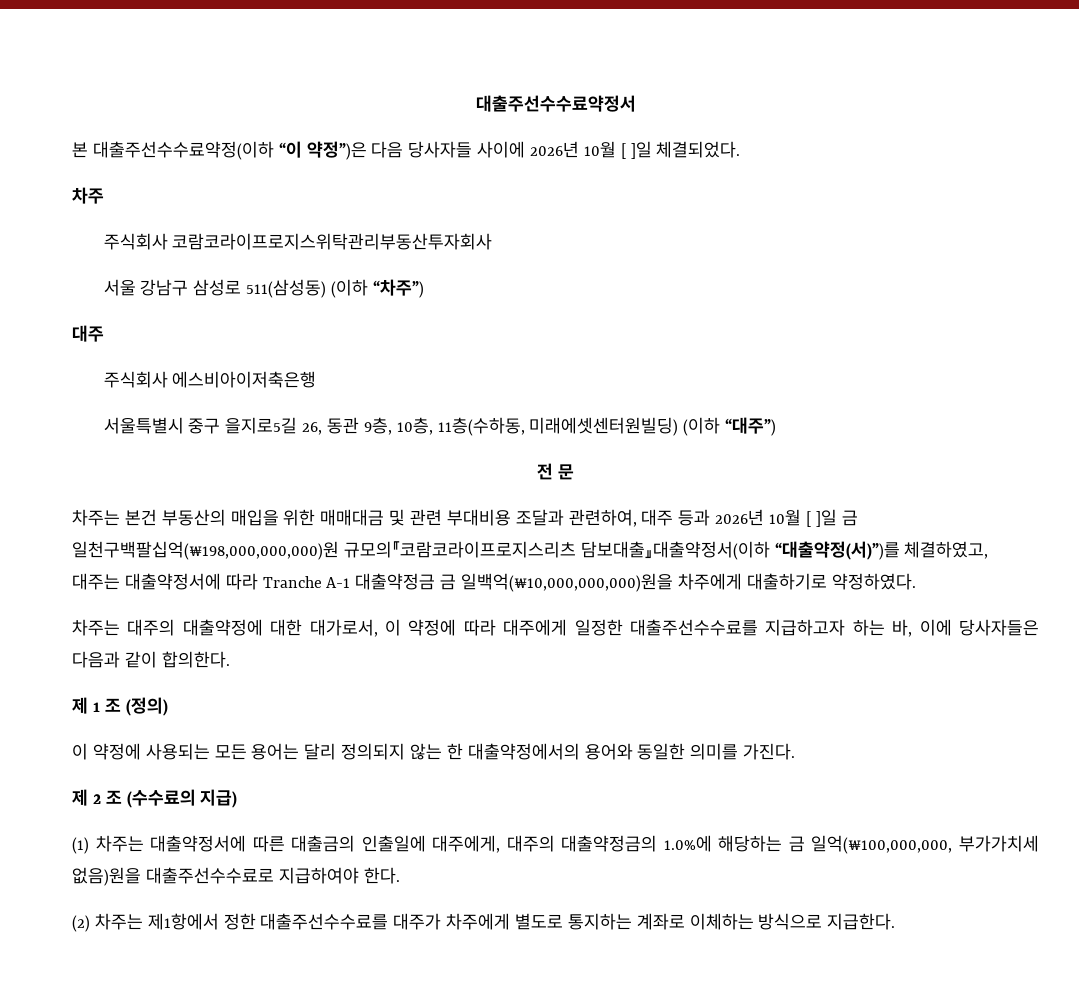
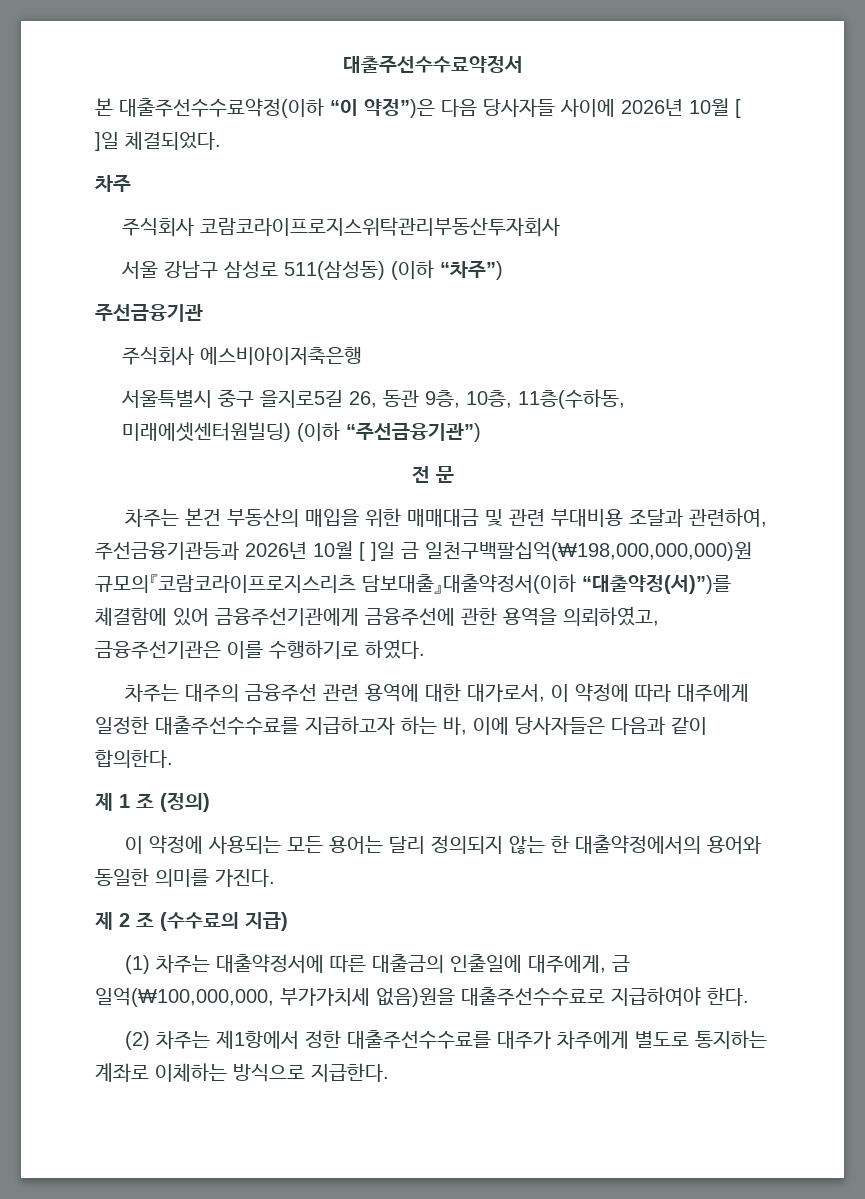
  서울 강남구 삼성로 511(삼성동) (이하 “차주”)
- 대주
+ 주선금융기관
- 서울특별시 중구 을지로5길 26, 동관 9층, 10층, 11층(수하동, 미래에셋센터원빌딩) (이하 “대주”)
+ 서울특별시 중구 을지로5길 26, 동관 9층, 10층, 11층(수하동, 미래에셋센터원빌딩) (이하 “주선금융기관”)
- 차주는 본건 부동산의 매입을 위한 매매대금 및 관련 부대비용 조달과 관련하여, 대주 등과 2026년 10월 [ ]일 금 일천구백팔십억(₩198,000,000,000)원 규모의『코람코라이프로지스리츠 담보대출』대출약정서(이하 “대출약정(서)”)를 체결하였고, 대주는 대출약정서에 따라 Tranche A-1 대출약정금 금 일백억(₩10,000,000,000)원을 차주에게 대출하기로 약정하였다.
+ 차주는 본건 부동산의 매입을 위한 매매대금 및 관련 부대비용 조달과 관련하여, 주선금융기관등과 2026년 10월 [ ]일 금 일천구백팔십억(₩198,000,000,000)원 규모의『코람코라이프로지스리츠 담보대출』대출약정서(이하 “대출약정(서)”)를 체결함에 있어 금융주선기관에게 금융주선에 관한 용역을 의뢰하였고, 금융주선기관은 이를 수행하기로 하였다.
- 차주는 대주의 대출약정에 대한 대가로서, 이 약정에 따라 대주에게 일정한 대출주선수수료를 지급하고자 하는 바, 이에 당사자들은 다음과 같이 합의한다.
+ 차주는 대주의 금융주선 관련 용역에 대한 대가로서, 이 약정에 따라 대주에게 일정한 대출주선수수료를 지급하고자 하는 바, 이에 당사자들은 다음과 같이 합의한다.
- (1) 차주는 대출약정서에 따른 대출금의 인출일에 대주에게, 대주의 대출약정금의 1.0%에 해당하는 금 일억(₩100,000,000, 부가가치세 없음)원을 대출주선수수료로 지급하여야 한다.
+ (1) 차주는 대출약정서에 따른 대출금의 인출일에 대주에게, 금 일억(₩100,000,000, 부가가치세 없음)원을 대출주선수수료로 지급하여야 한다.

